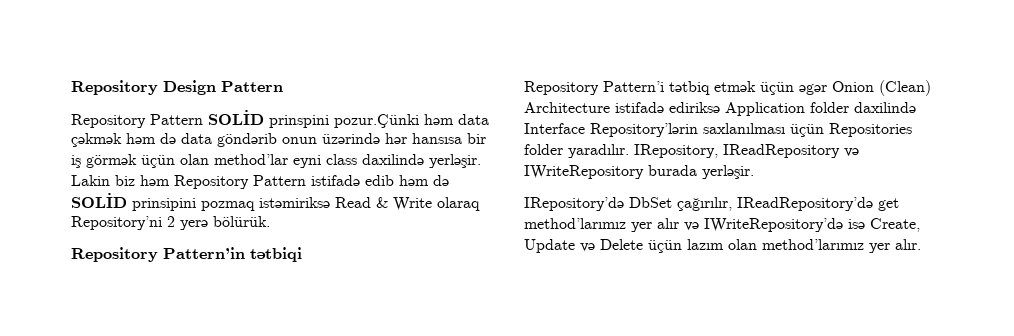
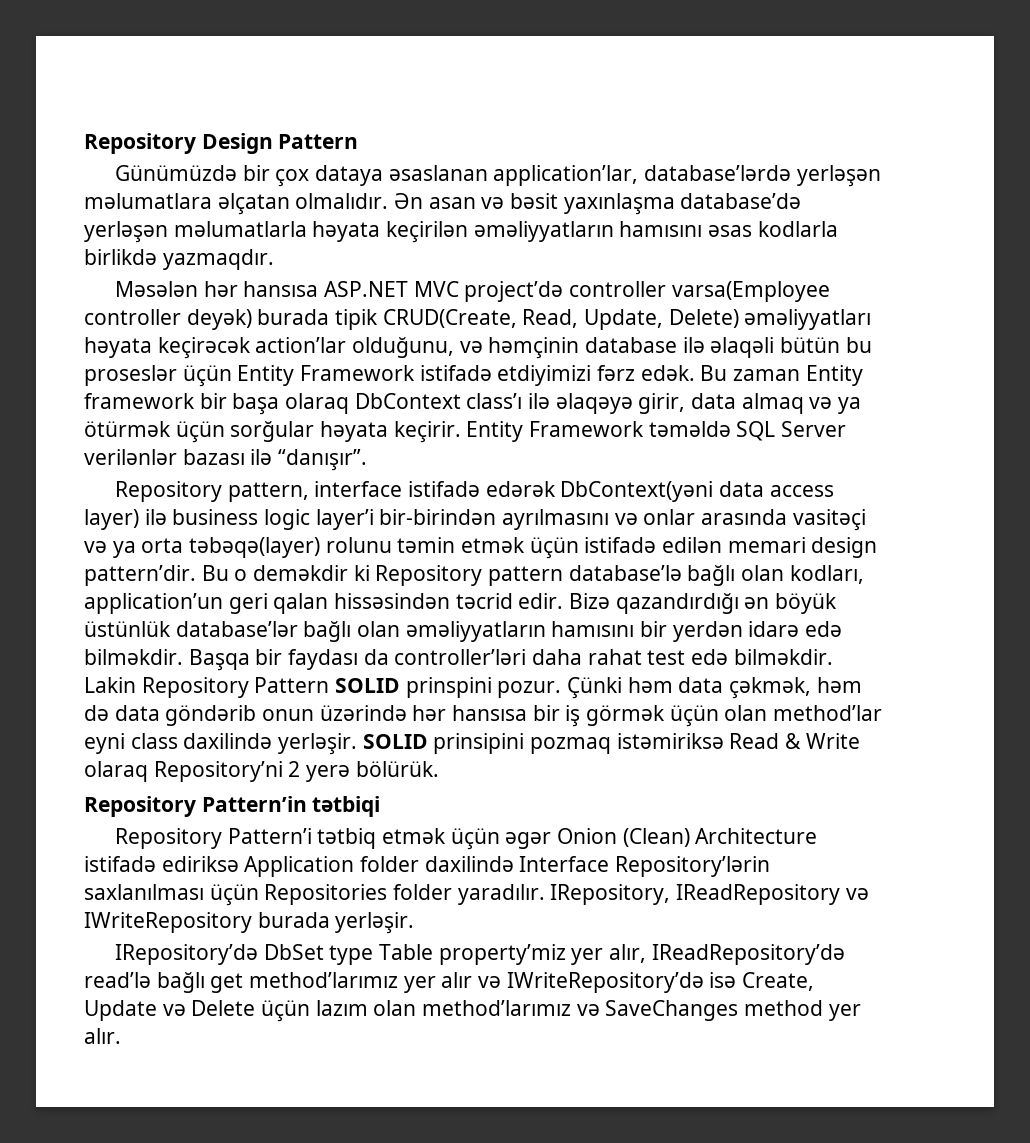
- Repository Pattern SOLİD prinspini pozur.Çünki həm data çəkmək həm də data göndərib onun üzərində hər hansısa bir iş görmək üçün olan method’lar eyni class daxilində yerləşir.
+ Günümüzdə bir çox dataya əsaslanan application’lar, database’lərdə yerləşən məlumatlara əlçatan olmalıdır. Ən asan və bəsit yaxınlaşma database’də yerləşən məlumatlarla həyata keçirilən əməliyyatların hamısını əsas kodlarla birlikdə yazmaqdır.
+ Məsələn hər hansısa ASP.NET MVC project’də controller varsa(Employee controller deyək) burada tipik CRUD(Create, Read, Update, Delete) əməliyyatları həyata keçirəcək action’lar olduğunu, və həmçinin database ilə əlaqəli bütün bu proseslər üçün Entity Framework istifadə etdiyimizi fərz edək. Bu zaman Entity framework bir başa olaraq DbContext class’ı ilə əlaqəyə girir, data almaq və ya ötürmək üçün sorğular həyata keçirir. Entity Framework təməldə SQL Server verilənlər bazası ilə “danışır”.
+ Repository pattern, interface istifadə edərək DbContext(yəni data access layer) ilə business logic layer’i bir-birindən ayrılmasını və onlar arasında vasitəçi və ya orta təbəqə(layer) rolunu təmin etmək üçün istifadə edilən memari design pattern’dir. Bu o deməkdir ki Repository pattern database’lə bağlı olan kodları, application’un geri qalan hissəsindən təcrid edir. Bizə qazandırdığı ən böyük üstünlük database’lər bağlı olan əməliyyatların hamısını bir yerdən idarə edə bilməkdir. Başqa bir faydası da controller’ləri daha rahat test edə bilməkdir. Lakin Repository Pattern SOLID prinspini pozur. Çünki həm data çəkmək, həm də data göndərib onun üzərində hər hansısa bir iş görmək üçün olan method’lar eyni class daxilində yerləşir.
- Lakin biz həm Repository Pattern istifadə edib həm də SOLİD prinsipini pozmaq istəmiriksə Read & Write olaraq Repository’ni 2 yerə bölürük.
+ SOLID prinsipini pozmaq istəmiriksə Read & Write olaraq Repository’ni 2 yerə bölürük.
- IRepository’də DbSet çağırılır, IReadRepository’də get method’larımız yer alır və IWriteRepository’də isə Create, Update və Delete üçün lazım olan method’larımız yer alır.
+ IRepository’də DbSet type Table property’miz yer alır, IReadRepository’də read’lə bağlı get method’larımız yer alır və IWriteRepository’də isə Create, Update və Delete üçün lazım olan method’larımız və SaveChanges method yer alır.

